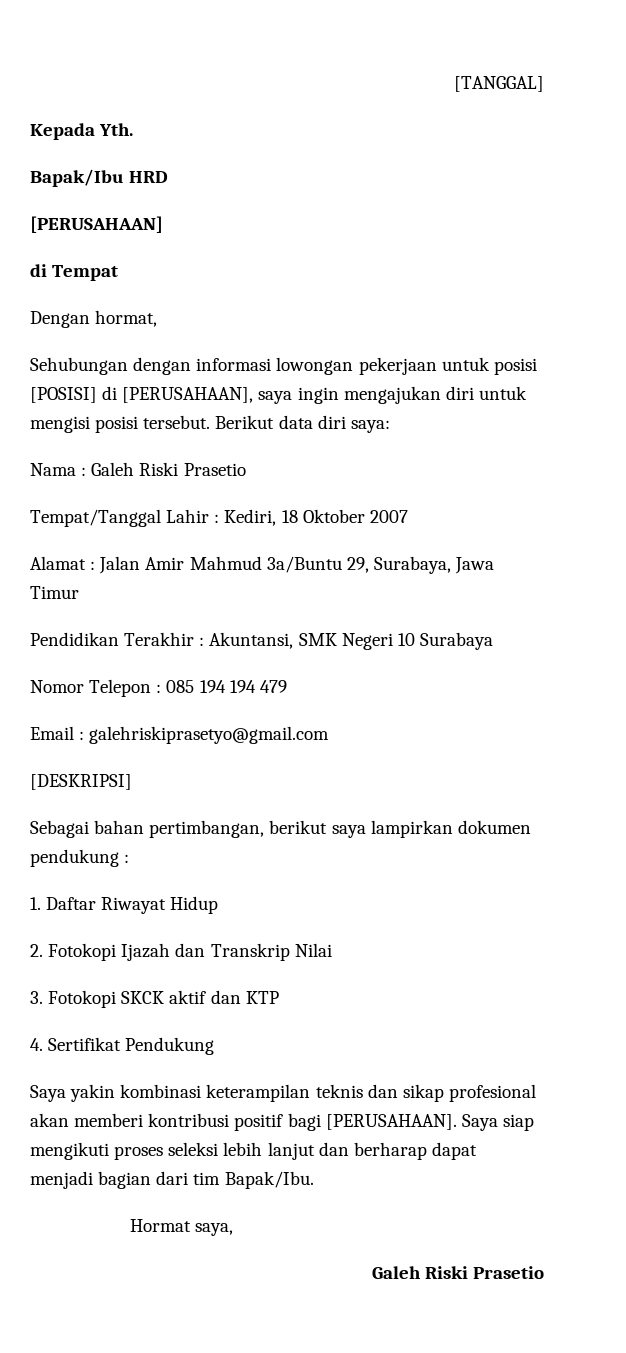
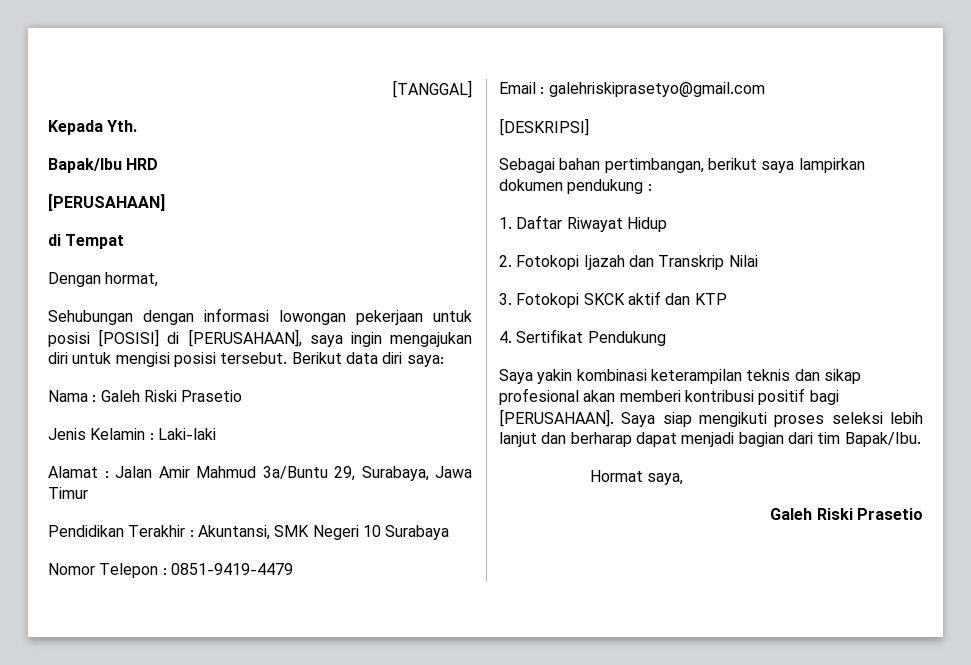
- Tempat/Tanggal Lahir : Kediri, 18 Oktober 2007
+ Jenis Kelamin : Laki-laki
- Nomor Telepon : 085 194 194 479
+ Nomor Telepon : 0851-9419-4479

